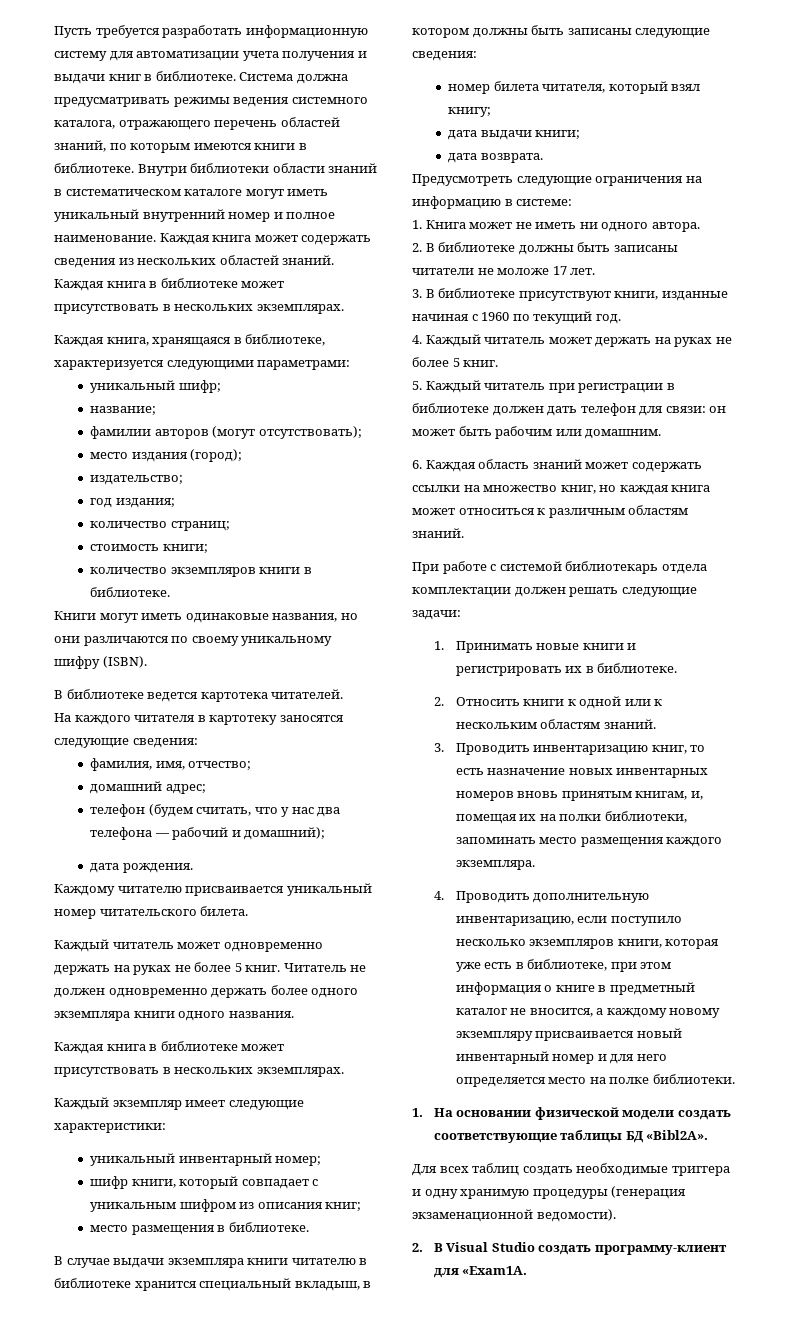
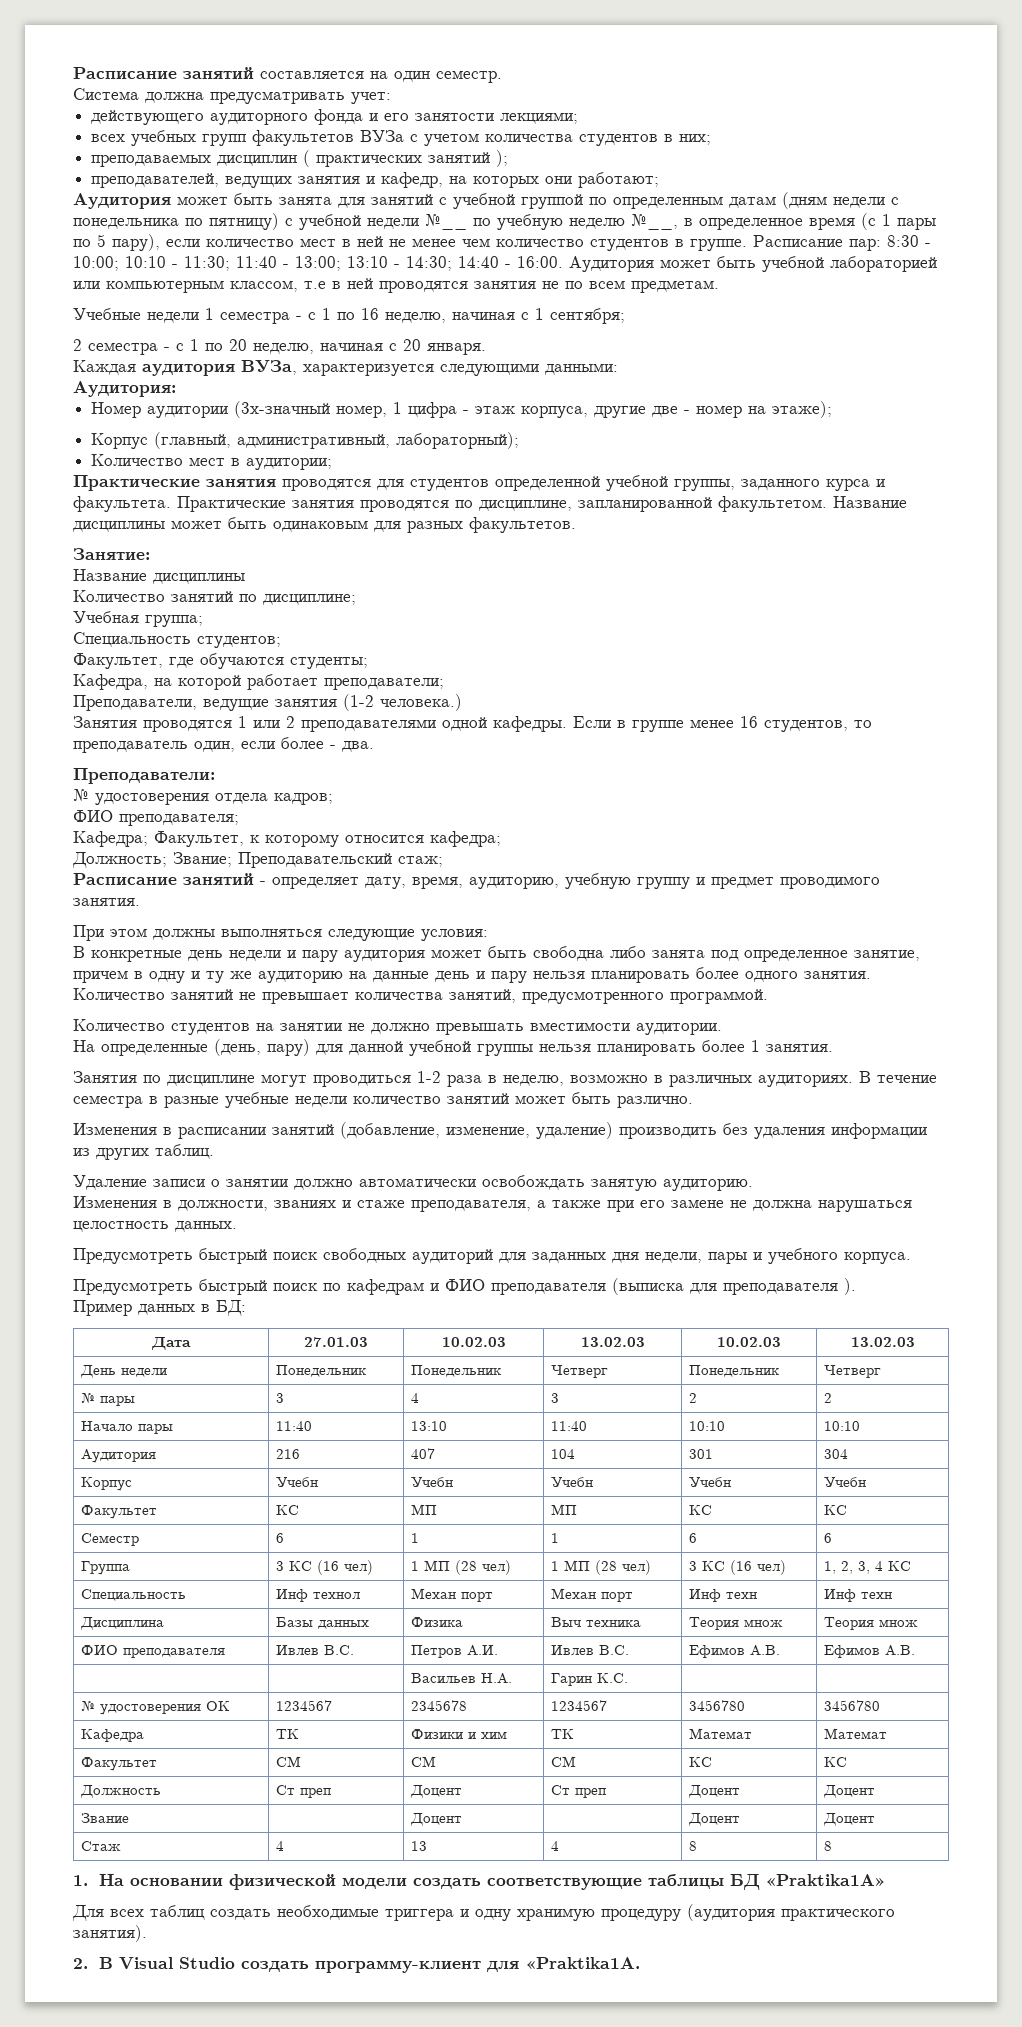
- Пусть требуется разработать информационную систему для автоматизации учета получения и выдачи книг в библиотеке. Система должна предусматривать режимы ведения системного каталога, отражающего перечень областей знаний, по которым имеются книги в библиотеке. Внутри библиотеки области знаний в систематическом каталоге могут иметь уникальный внутренний номер и полное наименование. Каждая книга может содержать сведения из нескольких областей знаний. Каждая книга в библиотеке может присутствовать в нескольких экземплярах.
- Каждая книга, хранящаяся в библиотеке, характеризуется следующими параметрами:
- уникальный шифр;
- название;
- фамилии авторов (могут отсутствовать);
- место издания (город);
- издательство;
- год издания;
- количество страниц;
- стоимость книги;
- количество экземпляров книги в библиотеке.
- Книги могут иметь одинаковые названия, но они различаются по своему уникальному шифру (ISBN).
- В библиотеке ведется картотека читателей.
- На каждого читателя в картотеку заносятся следующие сведения:
- фамилия, имя, отчество;
- домашний адрес;
- телефон (будем считать, что у нас два телефона — рабочий и домашний);
- дата рождения.
- Каждому читателю присваивается уникальный номер читательского билета.
- Каждый читатель может одновременно держать на руках не более 5 книг. Читатель не должен одновременно держать более одного экземпляра книги одного названия.
- Каждая книга в библиотеке может присутствовать в нескольких экземплярах.
- Каждый экземпляр имеет следующие характеристики:
- уникальный инвентарный номер;
- шифр книги, который совпадает с уникальным шифром из описания книг;
- место размещения в библиотеке.
- В случае выдачи экземпляра книги читателю в библиотеке хранится специальный вкладыш, в котором должны быть записаны следующие сведения:
- номер билета читателя, который взял книгу;
- дата выдачи книги;
- дата возврата.
- Предусмотреть следующие ограничения на информацию в системе:
- 1. Книга может не иметь ни одного автора.
- 2. В библиотеке должны быть записаны читатели не моложе 17 лет.
- 3. В библиотеке присутствуют книги, изданные начиная с 1960 по текущий год.
- 4. Каждый читатель может держать на руках не более 5 книг.
- 5. Каждый читатель при регистрации в библиотеке должен дать телефон для связи: он может быть рабочим или домашним.
- 6. Каждая область знаний может содержать ссылки на множество книг, но каждая книга может относиться к различным областям знаний.
- При работе с системой библиотекарь отдела комплектации должен решать следующие задачи:
- 1. Принимать новые книги и регистрировать их в библиотеке.
- 2. Относить книги к одной или к нескольким областям знаний.
- 3. Проводить инвентаризацию книг, то есть назначение новых инвентарных номеров вновь принятым книгам, и, помещая их на полки библиотеки, запоминать место размещения каждого экземпляра.
- 4. Проводить дополнительную инвентаризацию, если поступило несколько экземпляров книги, которая уже есть в библиотеке, при этом информация о книге в предметный каталог не вносится, а каждому новому экземпляру присваивается новый инвентарный номер и для него определяется место на полке библиотеки.
+ Расписание занятий составляется на один семестр.
+ Система должна предусматривать учет:
+ действующего аудиторного фонда и его занятости лекциями;
+ всех учебных групп факультетов ВУЗа с учетом количества студентов в них;
+ преподаваемых дисциплин ( практических занятий );
+ преподавателей, ведущих занятия и кафедр, на которых они работают;
+ Аудитория может быть занята для занятий с учебной группой по определенным датам (дням недели с понедельника по пятницу) с учебной недели №__ по учебную неделю №__, в определенное время (с 1 пары по 5 пару), если количество мест в ней не менее чем количество студентов в группе. Расписание пар: 8:30 - 10:00; 10:10 - 11:30; 11:40 - 13:00; 13:10 - 14:30; 14:40 - 16:00. Аудитория может быть учебной лабораторией или компьютерным классом, т.е в ней проводятся занятия не по всем предметам.
+ Учебные недели 1 семестра - с 1 по 16 неделю, начиная с 1 сентября;
+ 2 семестра - с 1 по 20 неделю, начиная с 20 января.
+ Каждая аудитория ВУЗа, характеризуется следующими данными:
+ Аудитория:
+ Номер аудитории (3х-значный номер, 1 цифра - этаж корпуса, другие две - номер на этаже);
+ Корпус (главный, административный, лабораторный);
+ Количество мест в аудитории;
+ Практические занятия проводятся для студентов определенной учебной группы, заданного курса и факультета. Практические занятия проводятся по дисциплине, запланированной факультетом. Название дисциплины может быть одинаковым для разных факультетов.
+ Занятие:
+ Название дисциплины
+ Количество занятий по дисциплине;
+ Учебная группа;
+ Специальность студентов;
+ Факультет, где обучаются студенты;
+ Кафедра, на которой работает преподаватели;
+ Преподаватели, ведущие занятия (1-2 человека.)
+ Занятия проводятся 1 или 2 преподавателями одной кафедры. Если в группе менее 16 студентов, то преподаватель один, если более - два.
+ Преподаватели:
+ № удостоверения отдела кадров;
+ ФИО преподавателя;
+ Кафедра; Факультет, к которому относится кафедра;
+ Должность; Звание; Преподавательский стаж;
+ Расписание занятий - определяет дату, время, аудиторию, учебную группу и предмет проводимого занятия.
+ При этом должны выполняться следующие условия:
+ В конкретные день недели и пару аудитория может быть свободна либо занята под определенное занятие, причем в одну и ту же аудиторию на данные день и пару нельзя планировать более одного занятия. Количество занятий не превышает количества занятий, предусмотренного программой.
+ Количество студентов на занятии не должно превышать вместимости аудитории.
+ На определенные (день, пару) для данной учебной группы нельзя планировать более 1 занятия.
+ Занятия по дисциплине могут проводиться 1-2 раза в неделю, возможно в различных аудиториях. В течение семестра в разные учебные недели количество занятий может быть различно.
+ Изменения в расписании занятий (добавление, изменение, удаление) производить без удаления информации из других таблиц.
+ Удаление записи о занятии должно автоматически освобождать занятую аудиторию.
+ Изменения в должности, званиях и стаже преподавателя, а также при его замене не должна нарушаться целостность данных.
+ Предусмотреть быстрый поиск свободных аудиторий для заданных дня недели, пары и учебного корпуса.
+ Предусмотреть быстрый поиск по кафедрам и ФИО преподавателя (выписка для преподавателя ).
+ Пример данных в БД:
+ Дата | 27.01.03 | 10.02.03 | 13.02.03 | 10.02.03 | 13.02.03
+ День недели | Понедельник | Понедельник | Четверг | Понедельник | Четверг
+ № пары | 3 | 4 | 3 | 2 | 2
+ Начало пары | 11:40 | 13:10 | 11:40 | 10:10 | 10:10
+ Аудитория | 216 | 407 | 104 | 301 | 304
+ Корпус | Учебн | Учебн | Учебн | Учебн | Учебн
+ Факультет | КС | МП | МП | КС | КС
+ Семестр | 6 | 1 | 1 | 6 | 6
+ Группа | 3 КС (16 чел) | 1 МП (28 чел) | 1 МП (28 чел) | 3 КС (16 чел) | 1, 2, 3, 4 КС
+ Специальность | Инф технол | Механ порт | Механ порт | Инф техн | Инф техн
+ Дисциплина | Базы данных | Физика | Выч техника | Теория множ | Теория множ
+ ФИО преподавателя | Ивлев В.С. | Петров А.И. | Ивлев В.С. | Ефимов А.В. | Ефимов А.В.
+ | | Васильев Н.А. | Гарин К.С. | |
+ № удостоверения ОК | 1234567 | 2345678 | 1234567 | 3456780 | 3456780
+ Кафедра | ТК | Физики и хим | ТК | Математ | Математ
+ Факультет | СМ | СМ | СМ | КС | КС
+ Должность | Ст преп | Доцент | Ст преп | Доцент | Доцент
+ Звание | | Доцент | | Доцент | Доцент
+ Стаж | 4 | 13 | 4 | 8 | 8
- 1. На основании физической модели создать соответствующие таблицы БД «Bibl2A».
+ 1. На основании физической модели создать соответствующие таблицы БД «Praktika1A»
- Для всех таблиц создать необходимые триггера и одну хранимую процедуры (генерация экзаменационной ведомости).
+ Для всех таблиц создать необходимые триггера и одну хранимую процедуру (аудитория практического занятия).
- 2. В Visual Studio создать программу-клиент для «Exam1A.
+ 2. В Visual Studio создать программу-клиент для «Praktika1A.

